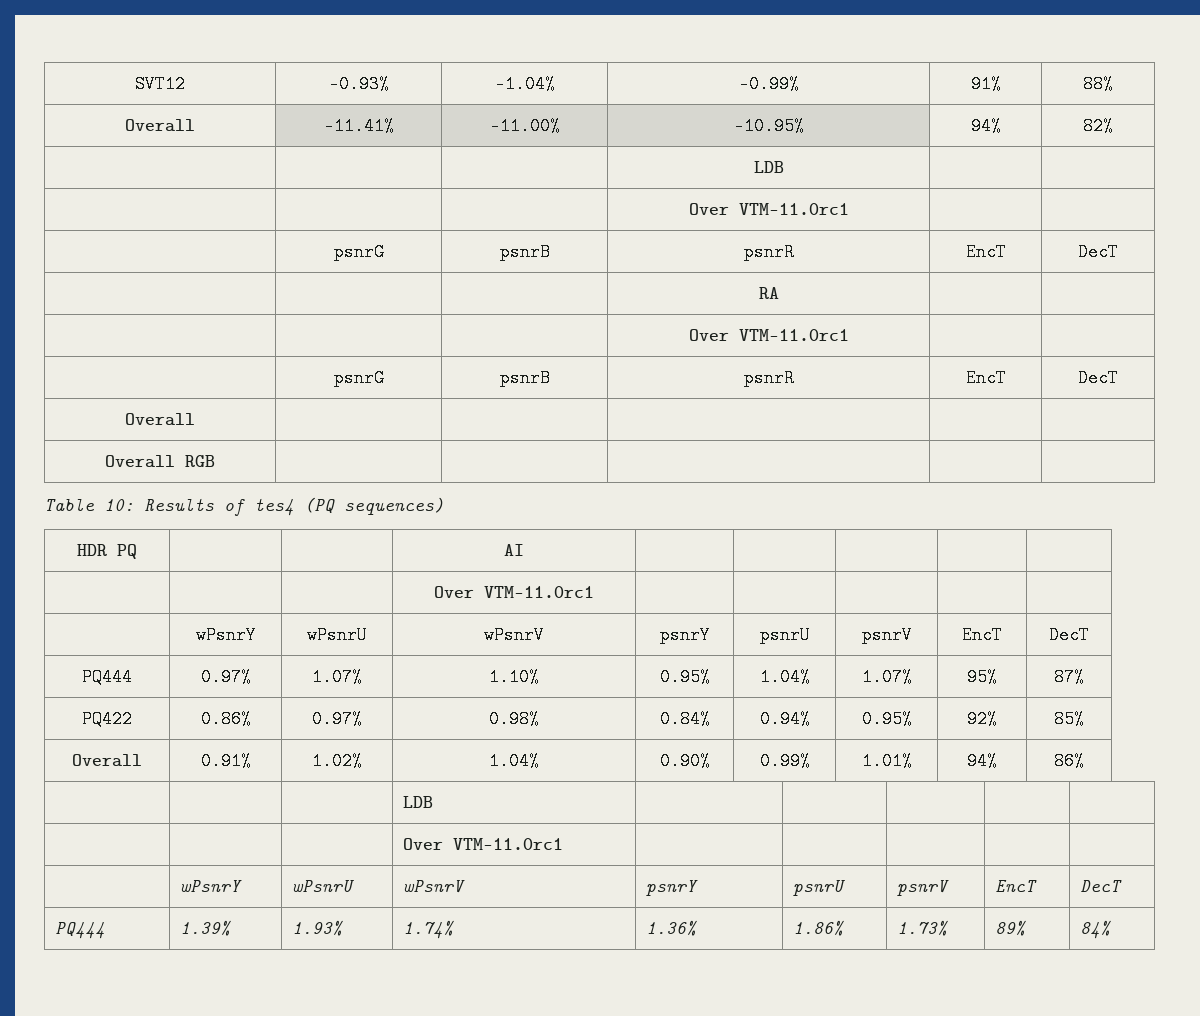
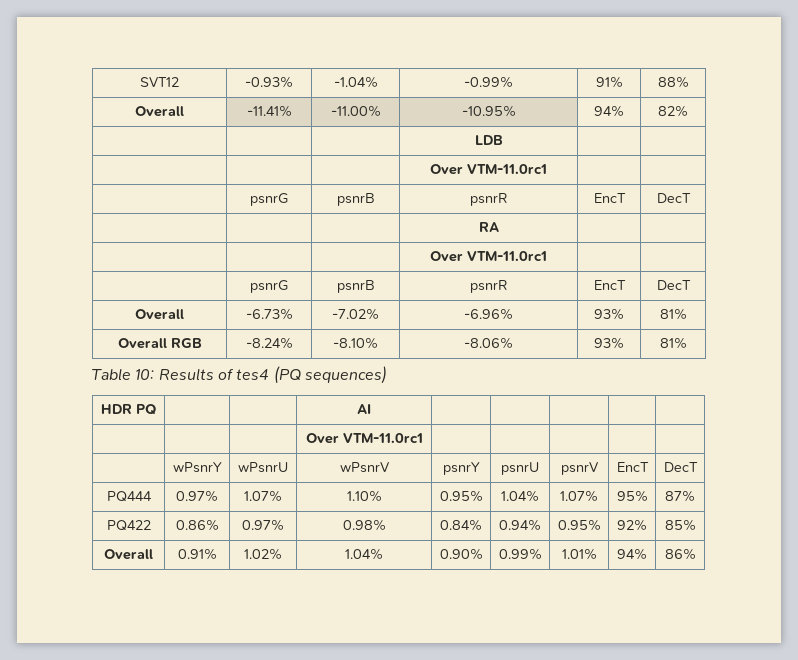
- Overall | | | | |
- Overall RGB | | | | |
+ Overall | -6.73% | -7.02% | -6.96% | 93% | 81%
+ Overall RGB | -8.24% | -8.10% | -8.06% | 93% | 81%
- | | | LDB | | | | |
- | | | Over VTM-11.0rc1 | | | | |
- | wPsnrY | wPsnrU | wPsnrV | psnrY | psnrU | psnrV | EncT | DecT
- PQ444 | 1.39% | 1.93% | 1.74% | 1.36% | 1.86% | 1.73% | 89% | 84%

